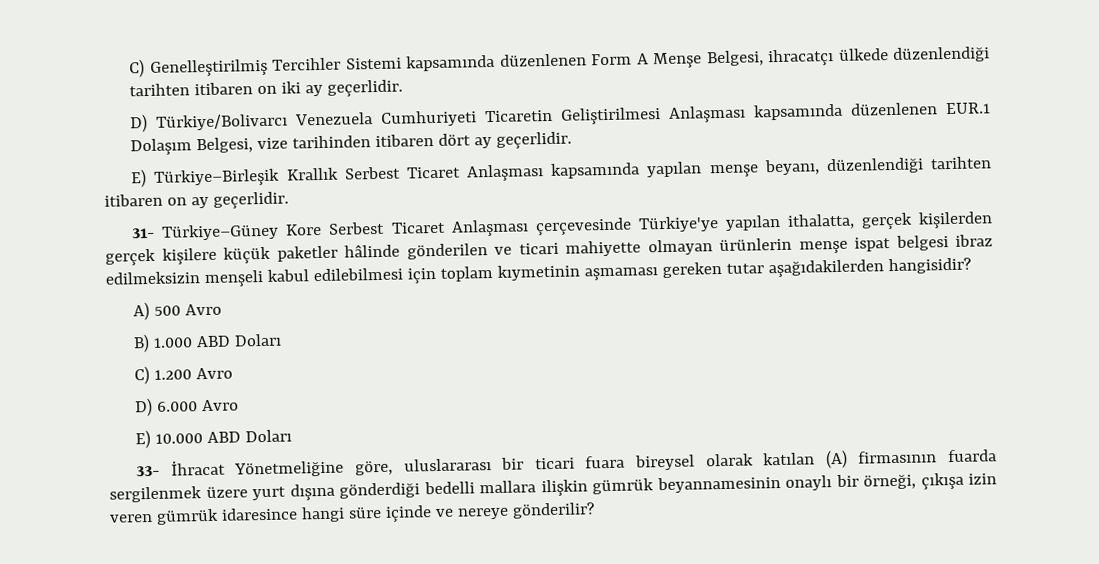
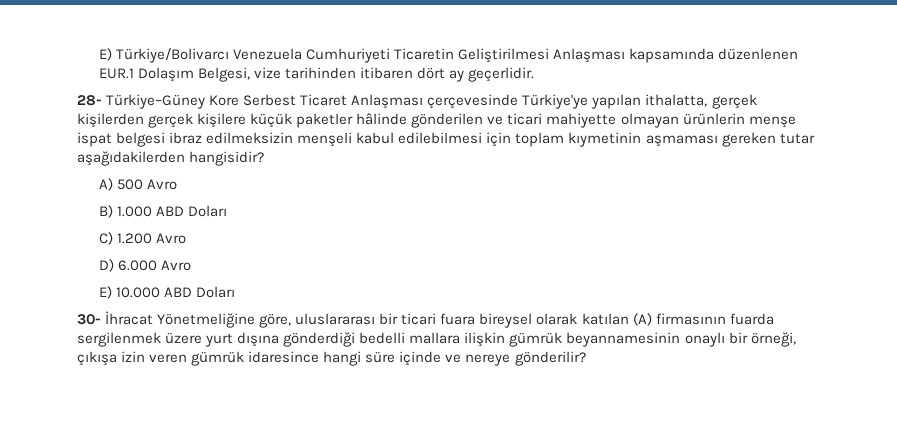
- C) Genelleştirilmiş Tercihler Sistemi kapsamında düzenlenen Form A Menşe Belgesi, ihracatçı ülkede düzenlendiği tarihten itibaren on iki ay geçerlidir.
- D) Türkiye/Bolivarcı Venezuela Cumhuriyeti Ticaretin Geliştirilmesi Anlaşması kapsamında düzenlenen EUR.1 Dolaşım Belgesi, vize tarihinden itibaren dört ay geçerlidir.
+ E) Türkiye/Bolivarcı Venezuela Cumhuriyeti Ticaretin Geliştirilmesi Anlaşması kapsamında düzenlenen EUR.1 Dolaşım Belgesi, vize tarihinden itibaren dört ay geçerlidir.
- E) Türkiye–Birleşik Krallık Serbest Ticaret Anlaşması kapsamında yapılan menşe beyanı, düzenlendiği tarihten itibaren on ay geçerlidir.
- 31- Türkiye–Güney Kore Serbest Ticaret Anlaşması çerçevesinde Türkiye'ye yapılan ithalatta, gerçek kişilerden gerçek kişilere küçük paketler hâlinde gönderilen ve ticari mahiyette olmayan ürünlerin menşe ispat belgesi ibraz edilmeksizin menşeli kabul edilebilmesi için toplam kıymetinin aşmaması gereken tutar aşağıdakilerden hangisidir?
+ 28- Türkiye–Güney Kore Serbest Ticaret Anlaşması çerçevesinde Türkiye'ye yapılan ithalatta, gerçek kişilerden gerçek kişilere küçük paketler hâlinde gönderilen ve ticari mahiyette olmayan ürünlerin menşe ispat belgesi ibraz edilmeksizin menşeli kabul edilebilmesi için toplam kıymetinin aşmaması gereken tutar aşağıdakilerden hangisidir?
- 33- İhracat Yönetmeliğine göre, uluslararası bir ticari fuara bireysel olarak katılan (A) firmasının fuarda sergilenmek üzere yurt dışına gönderdiği bedelli mallara ilişkin gümrük beyannamesinin onaylı bir örneği, çıkışa izin veren gümrük idaresince hangi süre içinde ve nereye gönderilir?
+ 30- İhracat Yönetmeliğine göre, uluslararası bir ticari fuara bireysel olarak katılan (A) firmasının fuarda sergilenmek üzere yurt dışına gönderdiği bedelli mallara ilişkin gümrük beyannamesinin onaylı bir örneği, çıkışa izin veren gümrük idaresince hangi süre içinde ve nereye gönderilir?

